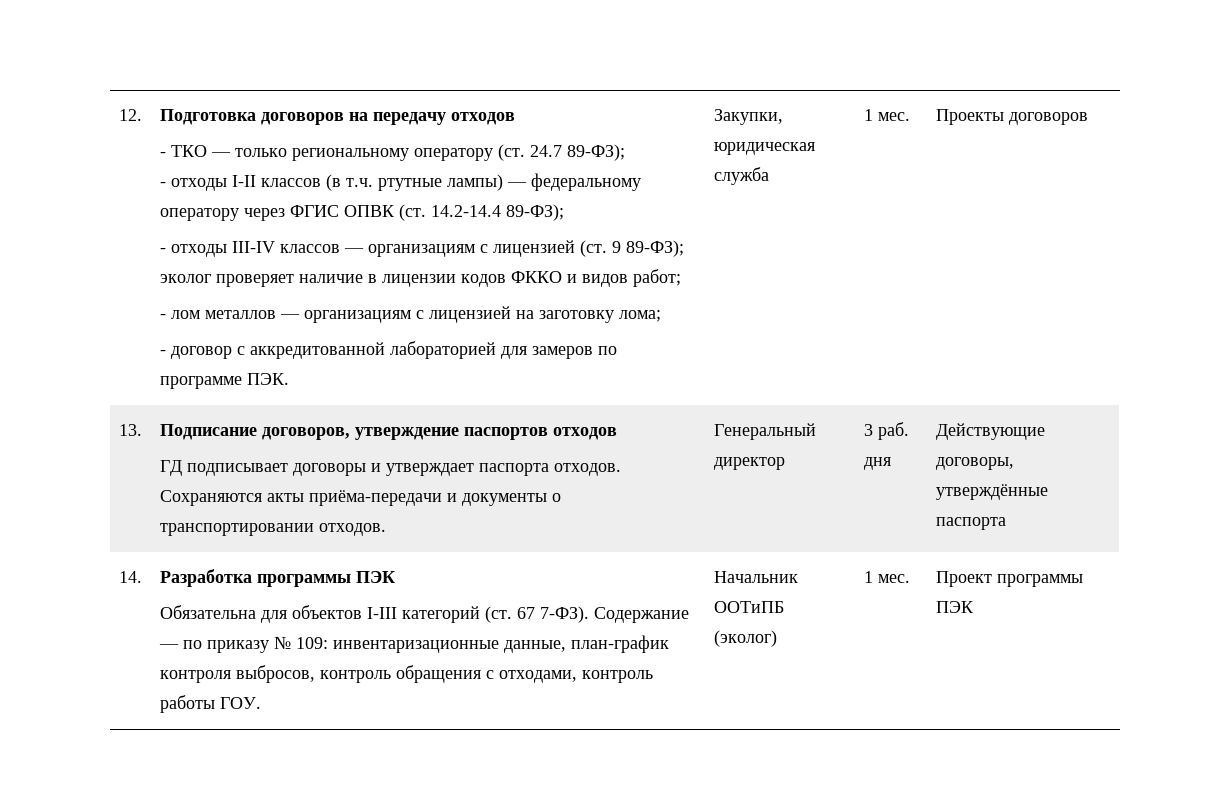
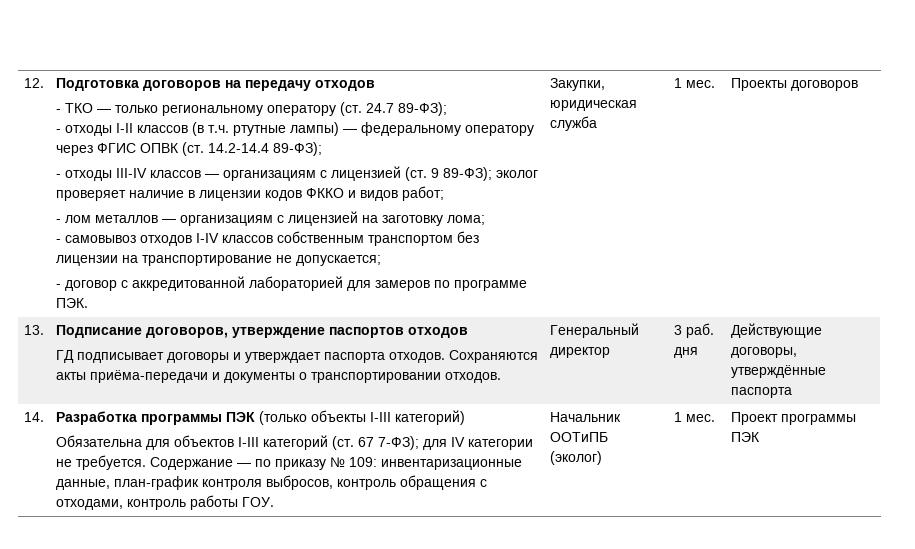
+ - самовывоз отходов I-IV классов собственным транспортом без лицензии на транспортирование не допускается;
- Разработка программы ПЭК
+ Разработка программы ПЭК (только объекты I-III категорий)
- Обязательна для объектов I-III категорий (ст. 67 7-ФЗ).
+ Обязательна для объектов I-III категорий (ст. 67 7-ФЗ); для IV категории не требуется.

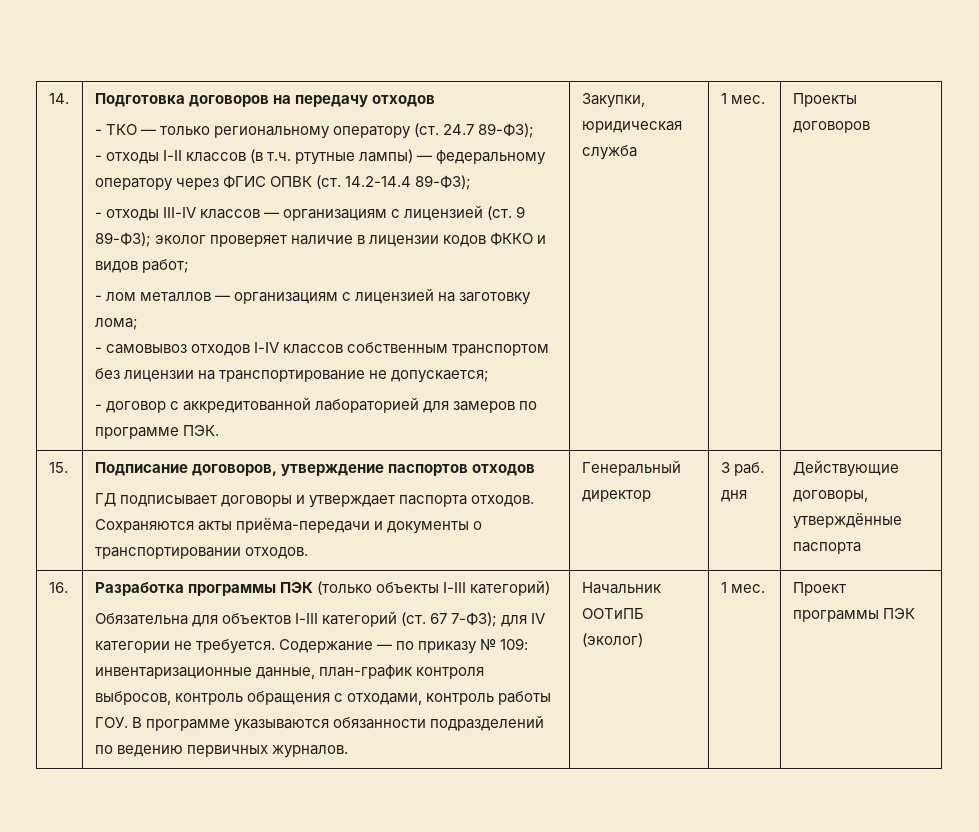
- 12.
+ 14.
- 13. | Подписание договоров, утверждение паспортов отходов
+ 15. | Подписание договоров, утверждение паспортов отходов
- 14.
+ 16.
- Содержание — по приказу № 109: инвентаризационные данные, план-график контроля выбросов, контроль обращения с отходами, контроль работы ГОУ.
+ Содержание — по приказу № 109: инвентаризационные данные, план-график контроля выбросов, контроль обращения с отходами, контроль работы ГОУ. В программе указываются обязанности подразделений по ведению первичных журналов.

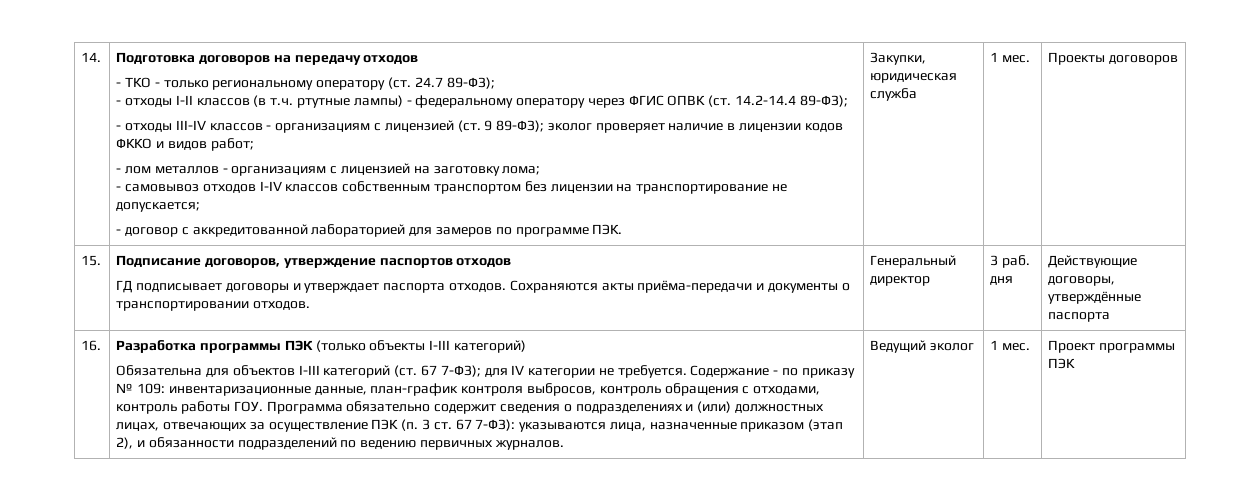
- - ТКО — только региональному оператору (ст. 24.7 89-ФЗ);
+ - ТКО - только региональному оператору (ст. 24.7 89-ФЗ);
- - отходы I-II классов (в т.ч. ртутные лампы) — федеральному оператору через ФГИС ОПВК (ст. 14.2-14.4 89-ФЗ);
+ - отходы I-II классов (в т.ч. ртутные лампы) - федеральному оператору через ФГИС ОПВК (ст. 14.2-14.4 89-ФЗ);
- - отходы III-IV классов — организациям с лицензией (ст. 9 89-ФЗ); эколог проверяет наличие в лицензии кодов ФККО и видов работ;
+ - отходы III-IV классов - организациям с лицензией (ст. 9 89-ФЗ); эколог проверяет наличие в лицензии кодов ФККО и видов работ;
- - лом металлов — организациям с лицензией на заготовку лома;
+ - лом металлов - организациям с лицензией на заготовку лома;
- Содержание — по приказу № 109: инвентаризационные данные, план-график контроля выбросов, контроль обращения с отходами, контроль работы ГОУ. В программе указываются обязанности подразделений по ведению первичных журналов.
+ Содержание - по приказу № 109: инвентаризационные данные, план-график контроля выбросов, контроль обращения с отходами, контроль работы ГОУ. Программа обязательно содержит сведения о подразделениях и (или) должностных лицах, отвечающих за осуществление ПЭК (п. 3 ст. 67 7-ФЗ): указываются лица, назначенные приказом (этап 2), и обязанности подразделений по ведению первичных журналов.
- Начальник ООТиПБ (эколог)
+ Ведущий эколог

